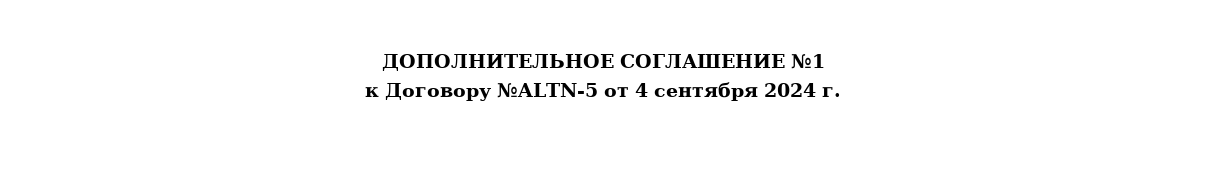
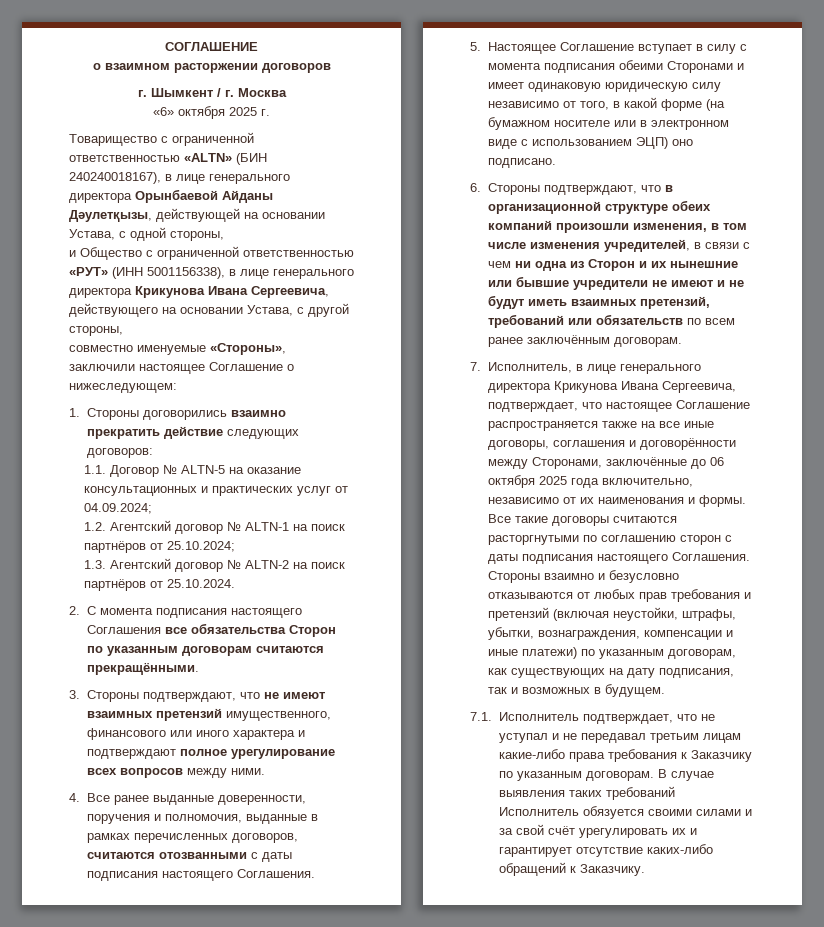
- ДОПОЛНИТЕЛЬНОЕ СОГЛАШЕНИЕ №1
- к Договору №ALTN-5 от 4 сентября 2024 г.
+ СОГЛАШЕНИЕ
+ о взаимном расторжении договоров
+ г. Шымкент / г. Москва
+ «6» октября 2025 г.
+ Товарищество с ограниченной ответственностью «ALTN» (БИН 240240018167), в лице генерального директора Орынбаевой Айданы Дәулетқызы, действующей на основании Устава, с одной стороны,
+ и Общество с ограниченной ответственностью «РУТ» (ИНН 5001156338), в лице генерального директора Крикунова Ивана Сергеевича, действующего на основании Устава, с другой стороны,
+ совместно именуемые «Стороны», заключили настоящее Соглашение о нижеследующем:
+ 1. Стороны договорились взаимно прекратить действие следующих договоров:
+ 1.1. Договор № ALTN-5 на оказание консультационных и практических услуг от 04.09.2024;
+ 1.2. Агентский договор № ALTN-1 на поиск партнёров от 25.10.2024;
+ 1.3. Агентский договор № ALTN-2 на поиск партнёров от 25.10.2024.
+ 2. С момента подписания настоящего Соглашения все обязательства Сторон по указанным договорам считаются прекращёнными.
+ 3. Стороны подтверждают, что не имеют взаимных претензий имущественного, финансового или иного характера и подтверждают полное урегулирование всех вопросов между ними.
+ 4. Все ранее выданные доверенности, поручения и полномочия, выданные в рамках перечисленных договоров, считаются отозванными с даты подписания настоящего Соглашения.
+ 5. Настоящее Соглашение вступает в силу с момента подписания обеими Сторонами и имеет одинаковую юридическую силу независимо от того, в какой форме (на бумажном носителе или в электронном виде с использованием ЭЦП) оно подписано.
+ 6. Стороны подтверждают, что в организационной структуре обеих компаний произошли изменения, в том числе изменения учредителей, в связи с чем ни одна из Сторон и их нынешние или бывшие учредители не имеют и не будут иметь взаимных претензий, требований или обязательств по всем ранее заключённым договорам.
+ 7. Исполнитель, в лице генерального директора Крикунова Ивана Сергеевича, подтверждает, что настоящее Соглашение распространяется также на все иные договоры, соглашения и договорённости между Сторонами, заключённые до 06 октября 2025 года включительно, независимо от их наименования и формы. Все такие договоры считаются расторгнутыми по соглашению сторон с даты подписания настоящего Соглашения. Стороны взаимно и безусловно отказываются от любых прав требования и претензий (включая неустойки, штрафы, убытки, вознаграждения, компенсации и иные платежи) по указанным договорам, как существующих на дату подписания, так и возможных в будущем.
+ 7.1. Исполнитель подтверждает, что не уступал и не передавал третьим лицам какие-либо права требования к Заказчику по указанным договорам. В случае выявления таких требований Исполнитель обязуется своими силами и за свой счёт урегулировать их и гарантирует отсутствие каких-либо обращений к Заказчику.

